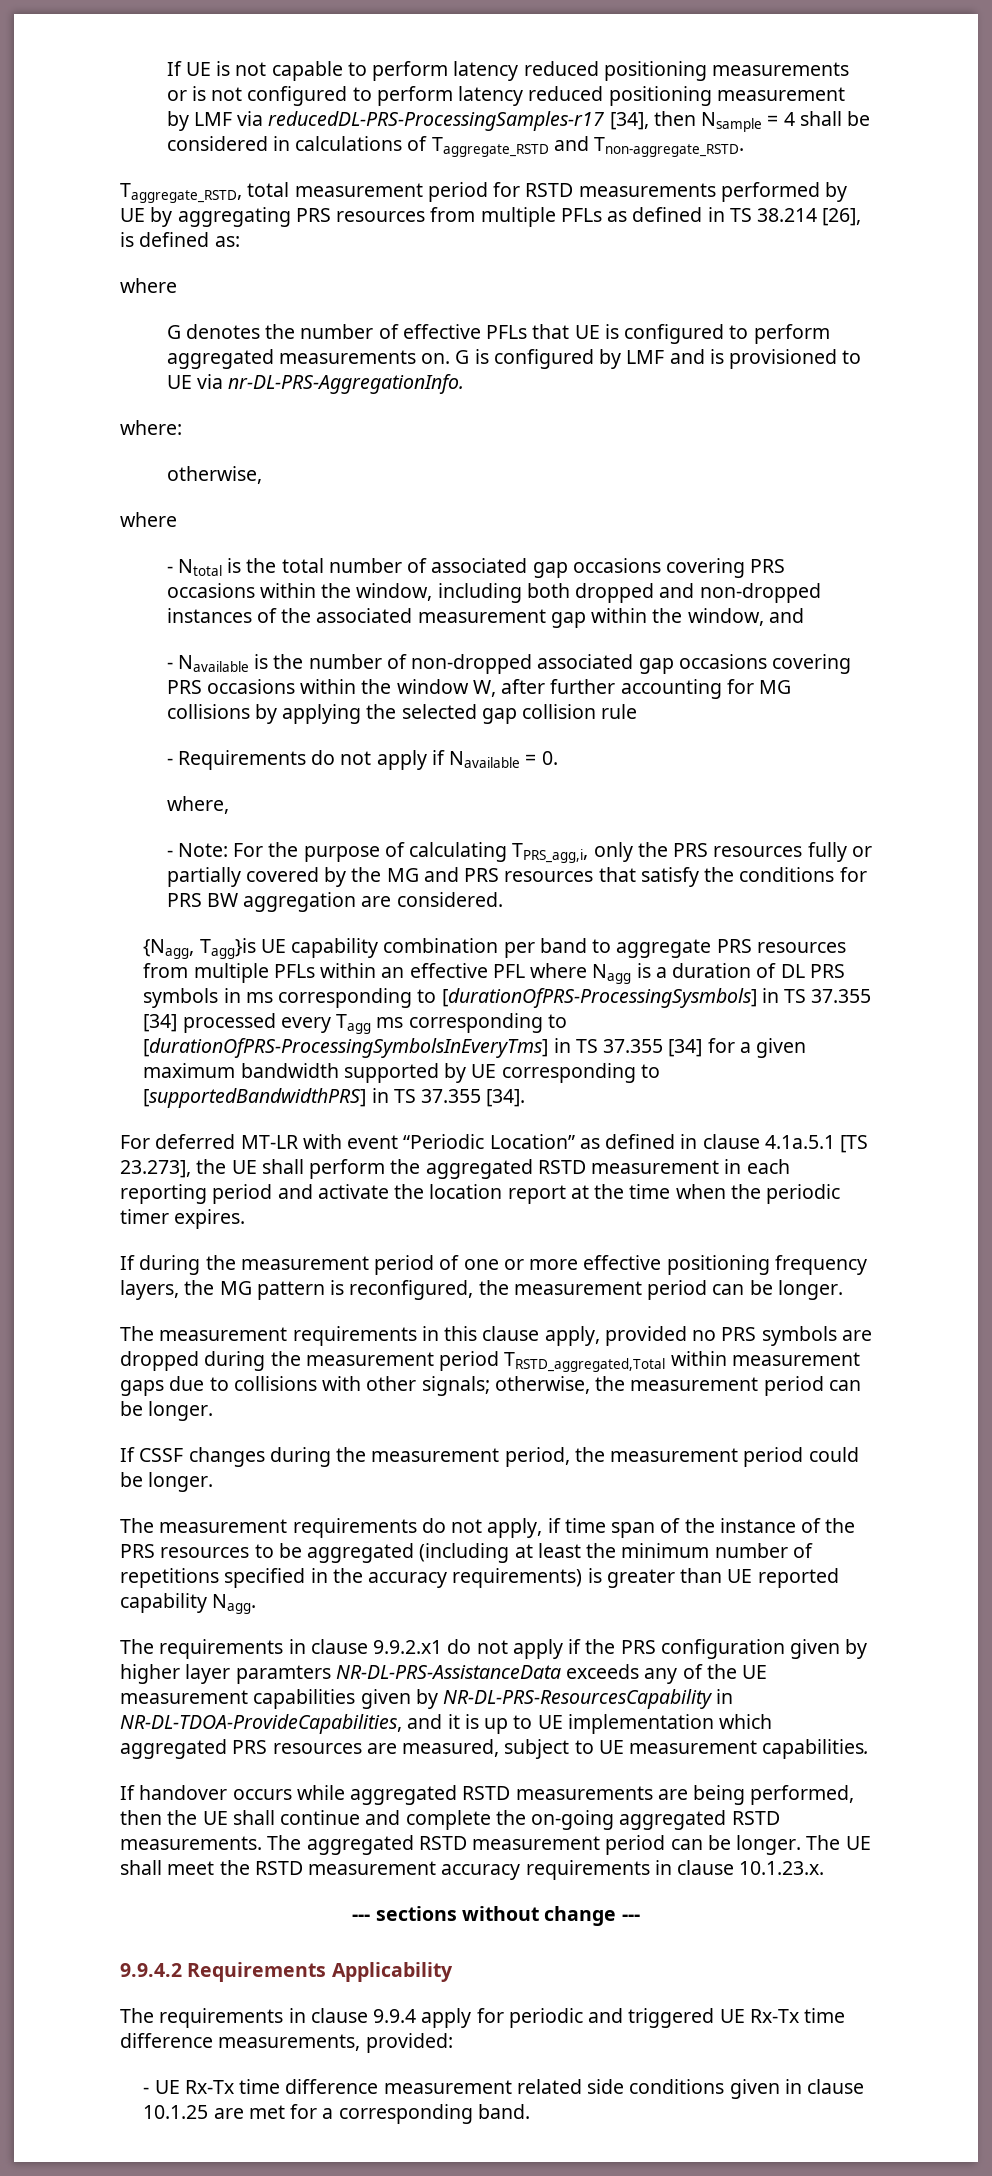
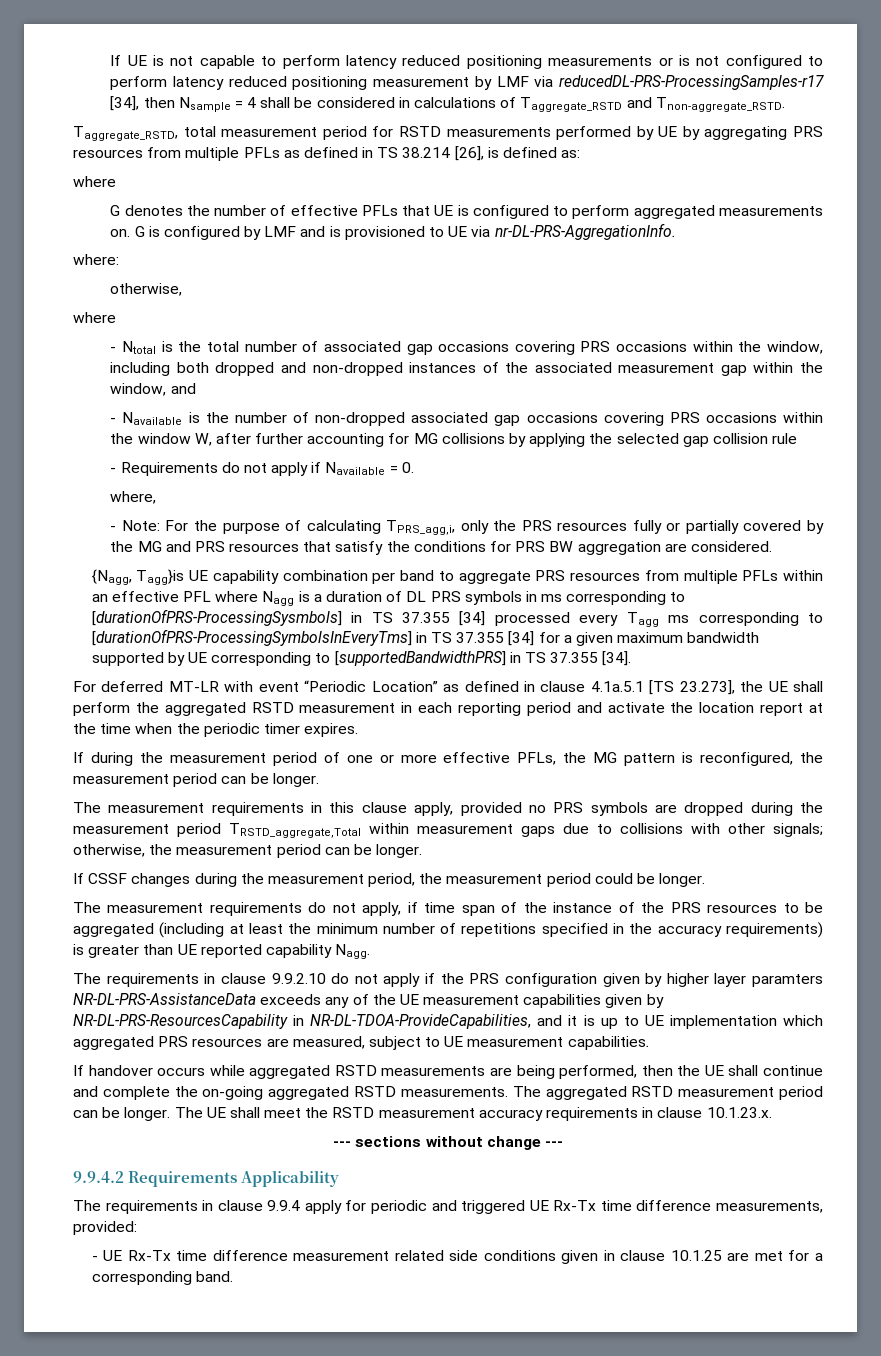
- If during the measurement period of one or more effective positioning frequency layers, the MG pattern is reconfigured, the measurement period can be longer.
+ If during the measurement period of one or more effective PFLs, the MG pattern is reconfigured, the measurement period can be longer.
- The measurement requirements in this clause apply, provided no PRS symbols are dropped during the measurement period TRSTD_aggregated,Total within measurement gaps due to collisions with other signals; otherwise, the measurement period can be longer.
+ The measurement requirements in this clause apply, provided no PRS symbols are dropped during the measurement period TRSTD_aggregate,Total within measurement gaps due to collisions with other signals; otherwise, the measurement period can be longer.
- The requirements in clause 9.9.2.x1 do not apply if the PRS configuration given by higher layer paramters NR-DL-PRS-AssistanceData exceeds any of the UE measurement capabilities given by NR-DL-PRS-ResourcesCapability in NR-DL-TDOA-ProvideCapabilities, and it is up to UE implementation which aggregated PRS resources are measured, subject to UE measurement capabilities.
+ The requirements in clause 9.9.2.10 do not apply if the PRS configuration given by higher layer paramters NR-DL-PRS-AssistanceData exceeds any of the UE measurement capabilities given by NR-DL-PRS-ResourcesCapability in NR-DL-TDOA-ProvideCapabilities, and it is up to UE implementation which aggregated PRS resources are measured, subject to UE measurement capabilities.

